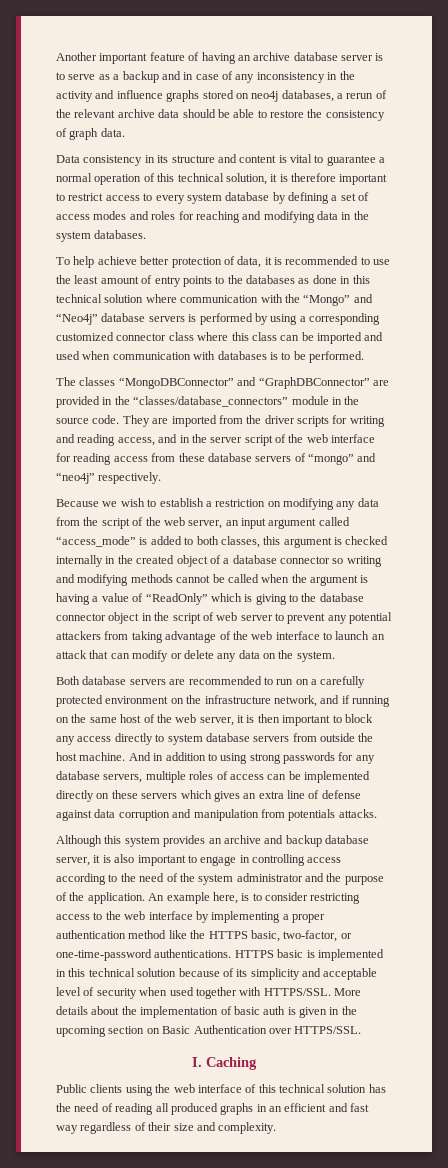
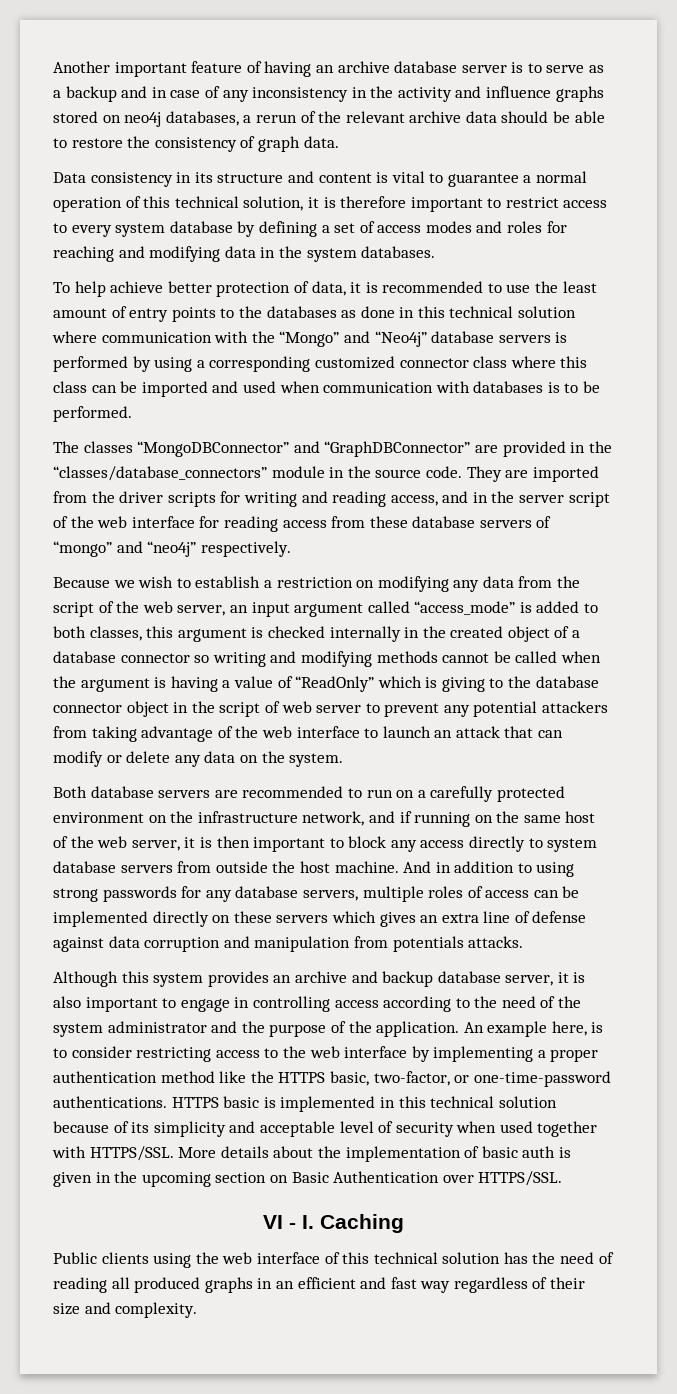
- I. Caching
+ VI - I. Caching

